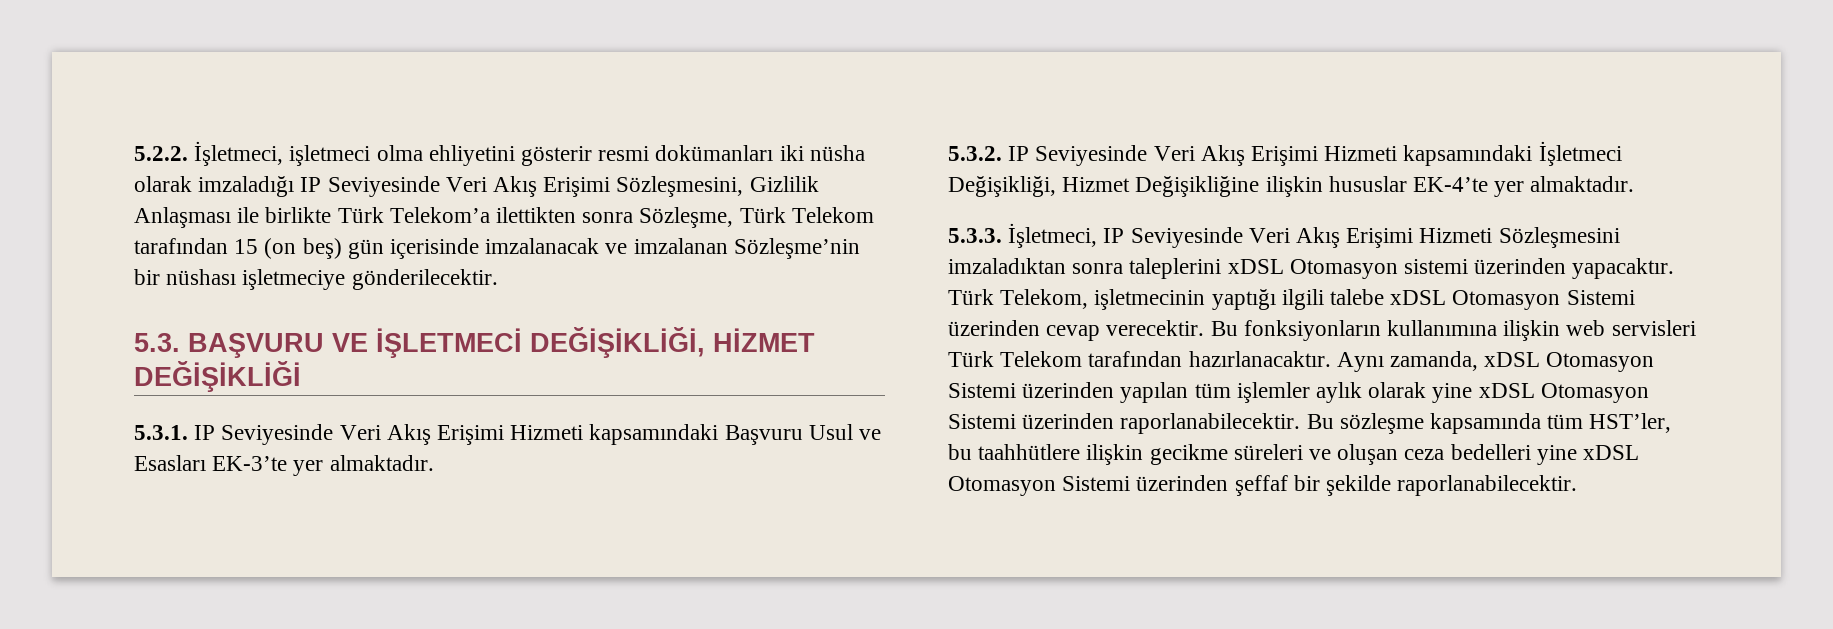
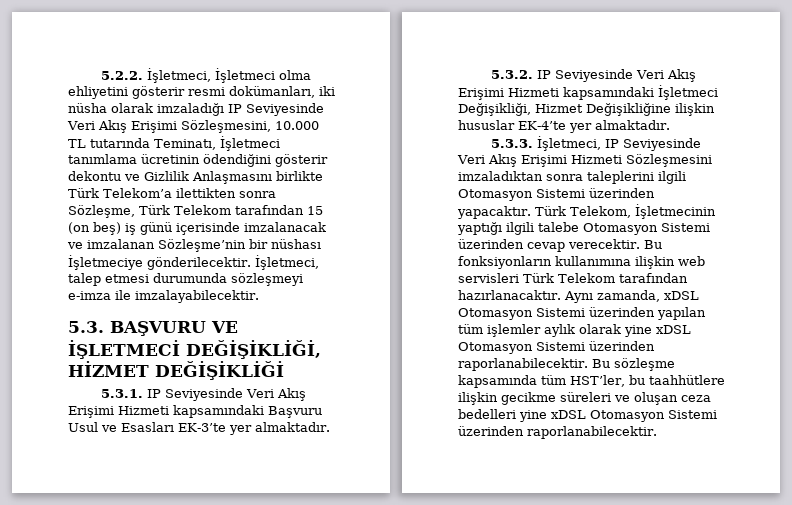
- 5.2.2. İşletmeci, işletmeci olma ehliyetini gösterir resmi dokümanları iki nüsha olarak imzaladığı IP Seviyesinde Veri Akış Erişimi Sözleşmesini, Gizlilik Anlaşması ile birlikte Türk Telekom’a ilettikten sonra Sözleşme, Türk Telekom tarafından 15 (on beş) gün içerisinde imzalanacak ve imzalanan Sözleşme’nin bir nüshası işletmeciye gönderilecektir.
+ 5.2.2. İşletmeci, İşletmeci olma ehliyetini gösterir resmi dokümanları, iki nüsha olarak imzaladığı IP Seviyesinde Veri Akış Erişimi Sözleşmesini, 10.000 TL tutarında Teminatı, İşletmeci tanımlama ücretinin ödendiğini gösterir dekontu ve Gizlilik Anlaşmasını birlikte Türk Telekom’a ilettikten sonra Sözleşme, Türk Telekom tarafından 15 (on beş) iş günü içerisinde imzalanacak ve imzalanan Sözleşme’nin bir nüshası İşletmeciye gönderilecektir. İşletmeci, talep etmesi durumunda sözleşmeyi e-imza ile imzalayabilecektir.
- 5.3.3. İşletmeci, IP Seviyesinde Veri Akış Erişimi Hizmeti Sözleşmesini imzaladıktan sonra taleplerini xDSL Otomasyon sistemi üzerinden yapacaktır.
+ 5.3.3. İşletmeci, IP Seviyesinde Veri Akış Erişimi Hizmeti Sözleşmesini imzaladıktan sonra taleplerini ilgili Otomasyon Sistemi üzerinden yapacaktır.
- Türk Telekom, işletmecinin yaptığı ilgili talebe xDSL Otomasyon Sistemi üzerinden cevap verecektir.
+ Türk Telekom, İşletmecinin yaptığı ilgili talebe Otomasyon Sistemi üzerinden cevap verecektir.
- Bu sözleşme kapsamında tüm HST’ler, bu taahhütlere ilişkin gecikme süreleri ve oluşan ceza bedelleri yine xDSL Otomasyon Sistemi üzerinden şeffaf bir şekilde raporlanabilecektir.
+ Bu sözleşme kapsamında tüm HST’ler, bu taahhütlere ilişkin gecikme süreleri ve oluşan ceza bedelleri yine xDSL Otomasyon Sistemi üzerinden raporlanabilecektir.

